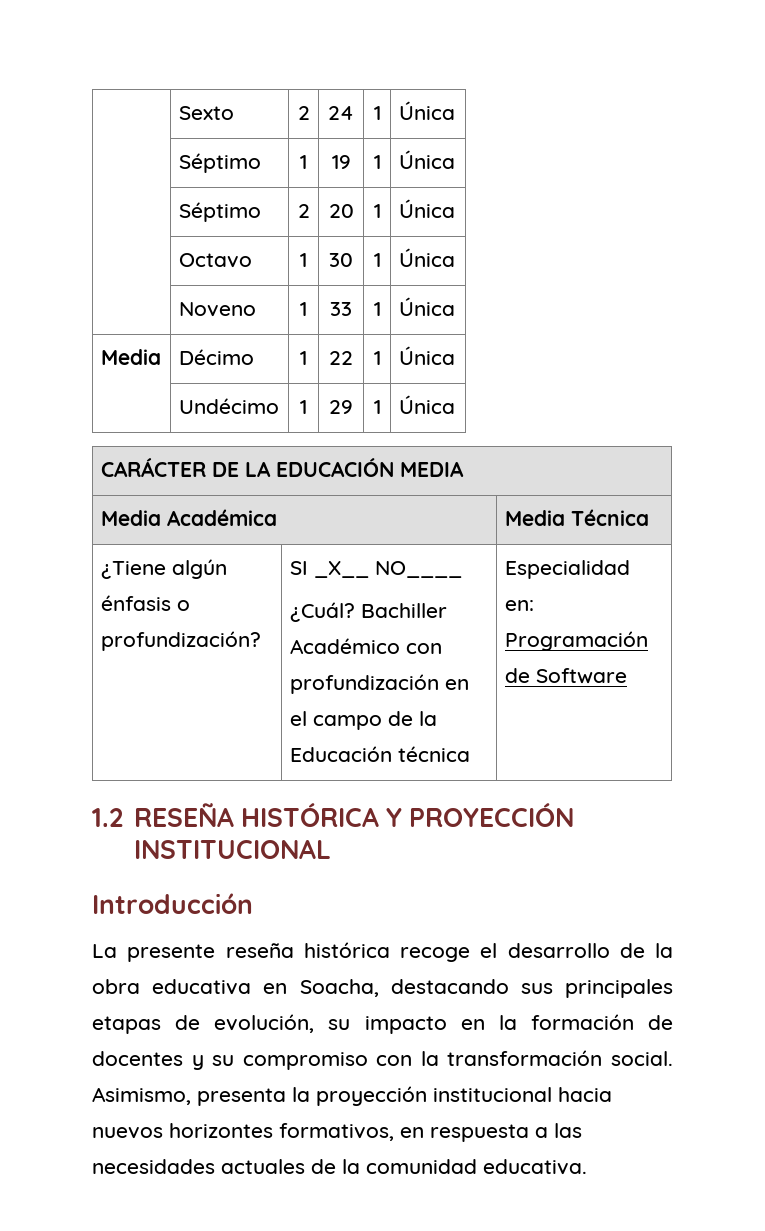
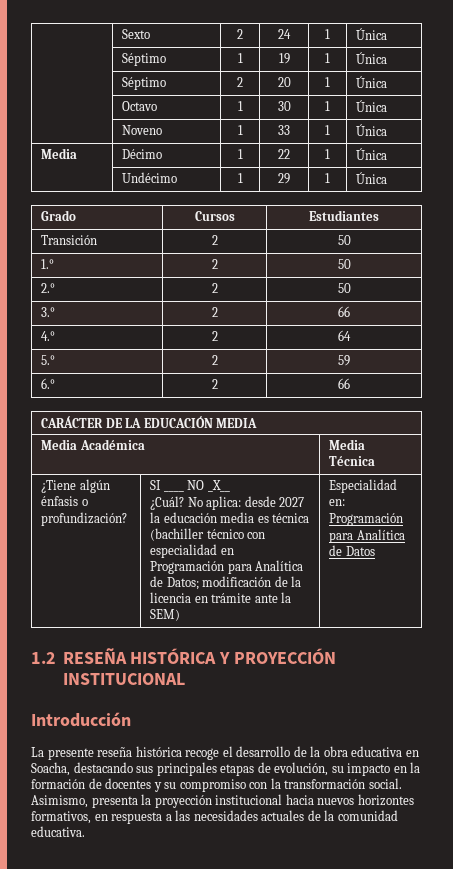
+ Grado | Cursos | Estudiantes
+ Transición | 2 | 50
+ 1.° | 2 | 50
+ 2.° | 2 | 50
+ 3.° | 2 | 66
+ 4.° | 2 | 64
+ 5.° | 2 | 59
+ 6.° | 2 | 66
- SI _X__ NO____
+ SI ____ NO _X__
- Bachiller Académico con profundización en el campo de la Educación técnica
+ No aplica: desde 2027 la educación media es técnica (bachiller técnico con especialidad en Programación para Analítica de Datos; modificación de la licencia en trámite ante la SEM)
- Especialidad en: Programación de Software
+ Especialidad en: Programación para Analítica de Datos

